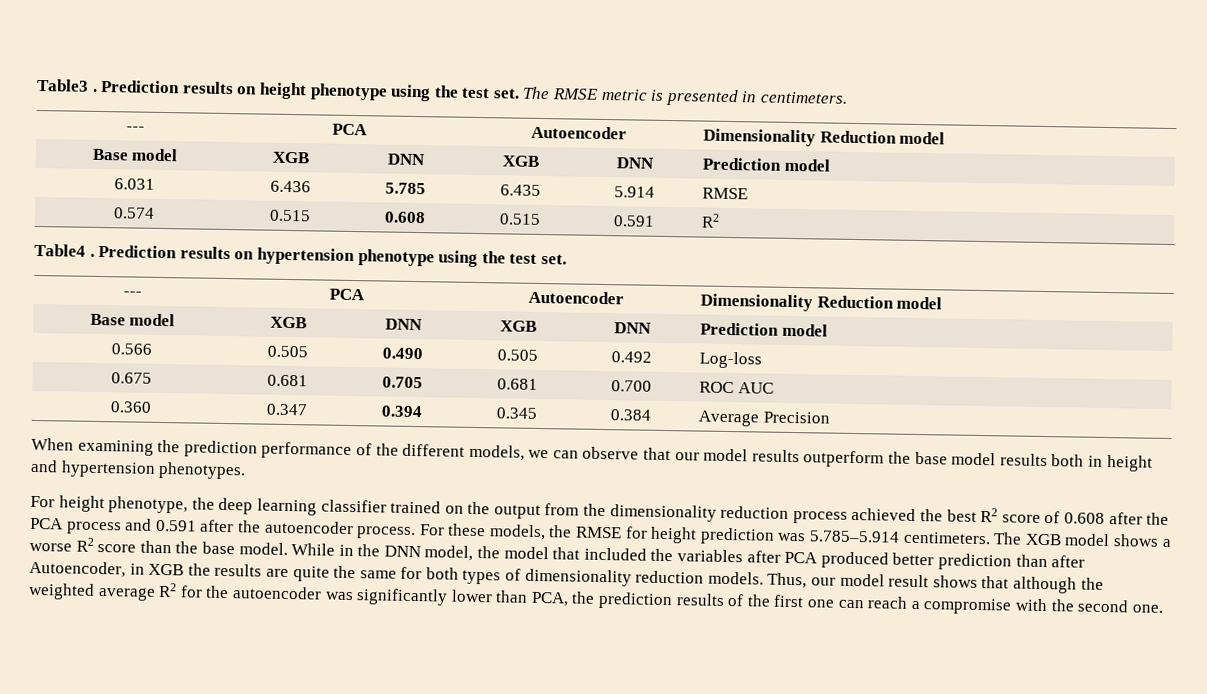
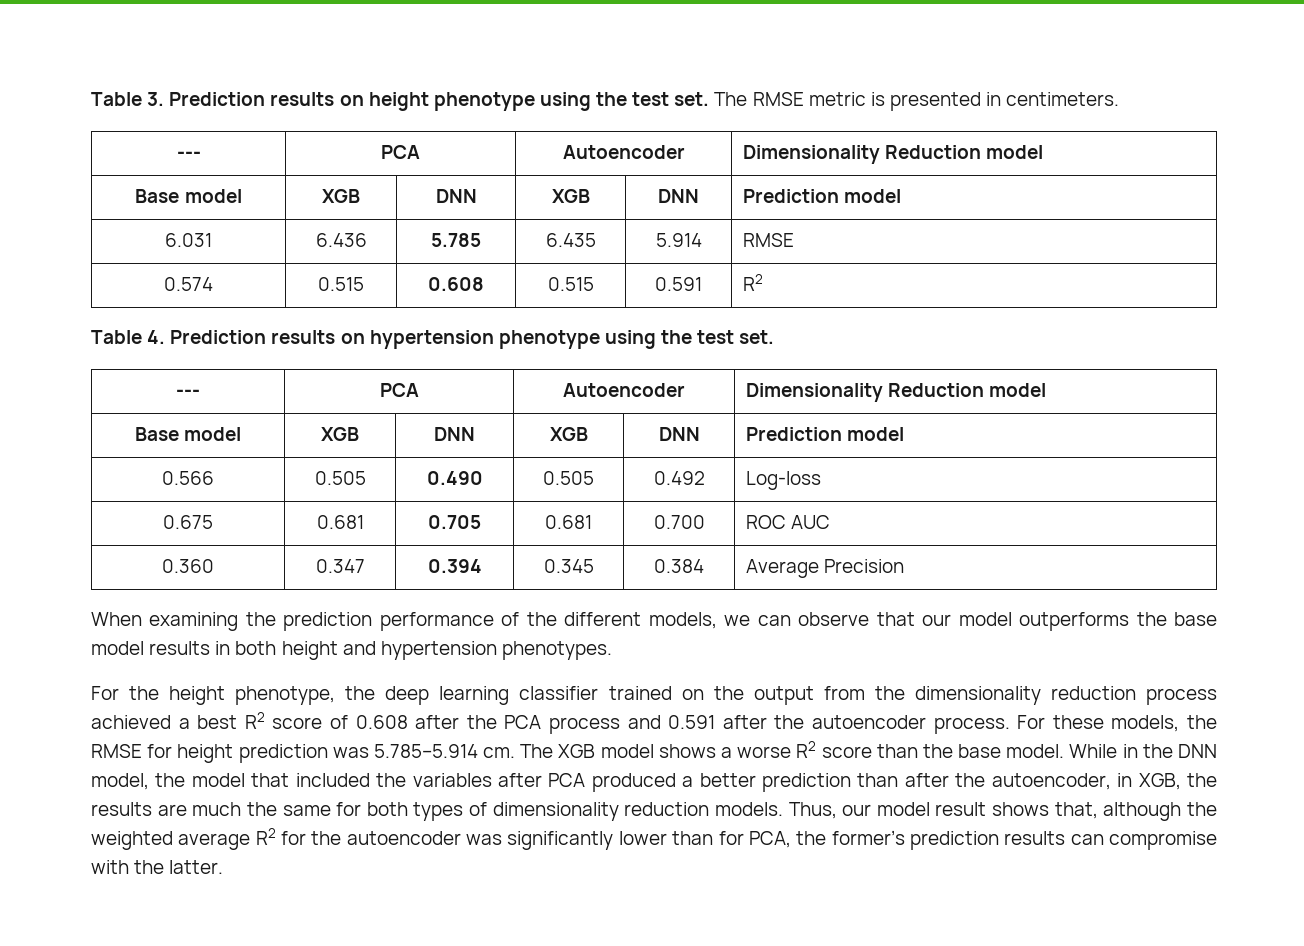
- Table3 . Prediction results on height phenotype using the test set.
+ Table 3. Prediction results on height phenotype using the test set.
- Table4 . Prediction results on hypertension phenotype using the test set.
+ Table 4. Prediction results on hypertension phenotype using the test set.
- When examining the prediction performance of the different models, we can observe that our model results outperform the base model results both in height and hypertension phenotypes.
+ When examining the prediction performance of the different models, we can observe that our model outperforms the base model results in both height and hypertension phenotypes.
- For height phenotype, the deep learning classifier trained on the output from the dimensionality reduction process achieved the best R2 score of 0.608 after the PCA process and 0.591 after the autoencoder process.
+ For the height phenotype, the deep learning classifier trained on the output from the dimensionality reduction process achieved a best R2 score of 0.608 after the PCA process and 0.591 after the autoencoder process.
- For these models, the RMSE for height prediction was 5.785–5.914 centimeters.
+ For these models, the RMSE for height prediction was 5.785–5.914 cm.
- While in the DNN model, the model that included the variables after PCA produced better prediction than after Autoencoder, in XGB the results are quite the same for both types of dimensionality reduction models.
+ While in the DNN model, the model that included the variables after PCA produced a better prediction than after the autoencoder, in XGB, the results are much the same for both types of dimensionality reduction models.
- Thus, our model result shows that although the weighted average R2 for the autoencoder was significantly lower than PCA, the prediction results of the first one can reach a compromise with the second one.
+ Thus, our model result shows that, although the weighted average R2 for the autoencoder was significantly lower than for PCA, the former’s prediction results can compromise with the latter.

